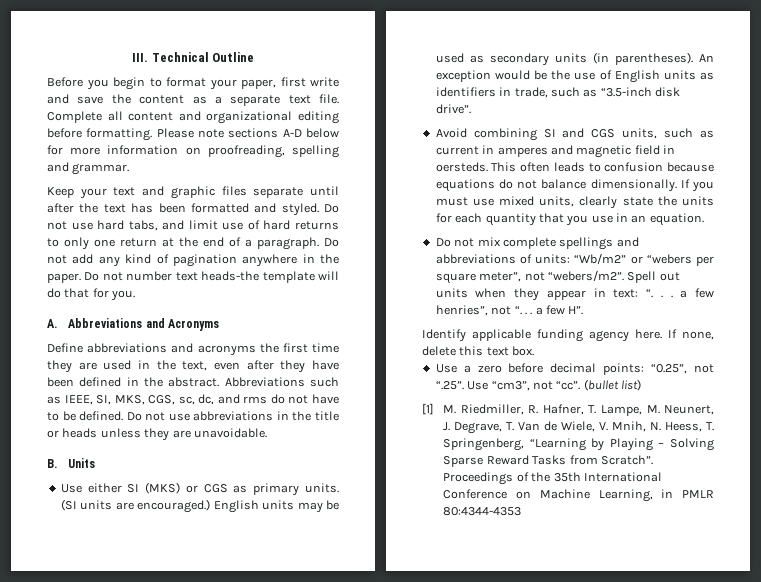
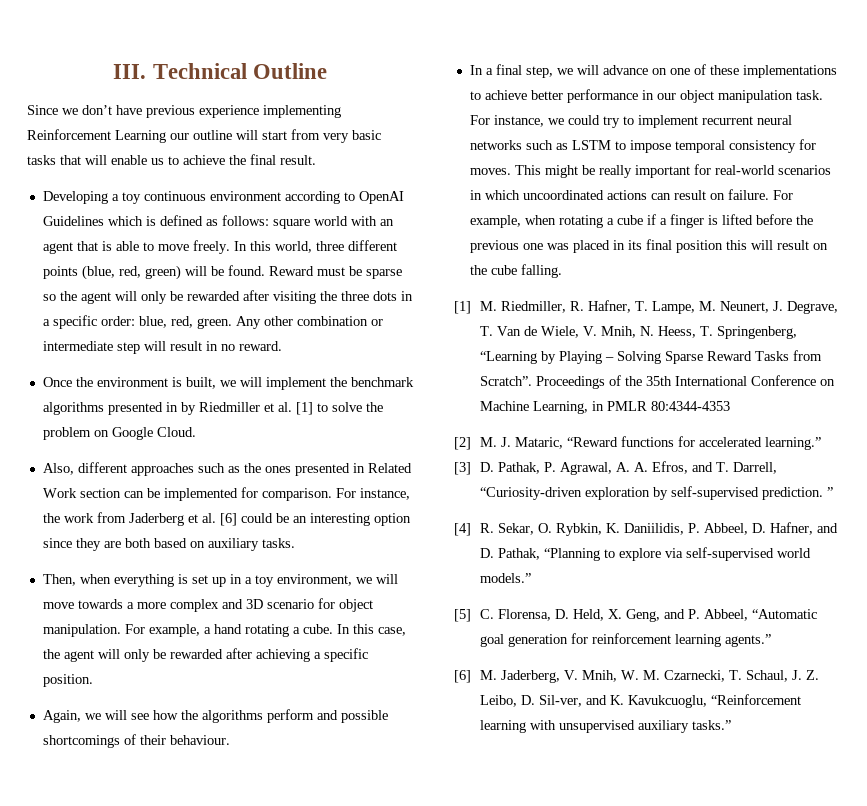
- Before you begin to format your paper, first write and save the content as a separate text file. Complete all content and organizational editing before formatting. Please note sections A-D below for more information on proofreading, spelling and grammar.
- Keep your text and graphic files separate until after the text has been formatted and styled. Do not use hard tabs, and limit use of hard returns to only one return at the end of a paragraph. Do not add any kind of pagination anywhere in the paper. Do not number text heads-the template will do that for you.
- A. Abbreviations and Acronyms
- Define abbreviations and acronyms the first time they are used in the text, even after they have been defined in the abstract. Abbreviations such as IEEE, SI, MKS, CGS, sc, dc, and rms do not have to be defined. Do not use abbreviations in the title or heads unless they are unavoidable.
- B. Units
- Use either SI (MKS) or CGS as primary units. (SI units are encouraged.) English units may be used as secondary units (in parentheses). An exception would be the use of English units as identifiers in trade, such as “3.5-inch disk drive”.
- Avoid combining SI and CGS units, such as current in amperes and magnetic field in oersteds. This often leads to confusion because equations do not balance dimensionally. If you must use mixed units, clearly state the units for each quantity that you use in an equation.
- Do not mix complete spellings and abbreviations of units: “Wb/m2” or “webers per square meter”, not “webers/m2”. Spell out units when they appear in text: “. . . a few henries”, not “. . . a few H”.
- Identify applicable funding agency here. If none, delete this text box.
- Use a zero before decimal points: “0.25”, not “.25”. Use “cm3”, not “cc”. (bullet list)
+ Since we don’t have previous experience implementing Reinforcement Learning our outline will start from very basic tasks that will enable us to achieve the final result.
+ Developing a toy continuous environment according to OpenAI Guidelines which is defined as follows: square world with an agent that is able to move freely. In this world, three different points (blue, red, green) will be found. Reward must be sparse so the agent will only be rewarded after visiting the three dots in a specific order: blue, red, green. Any other combination or intermediate step will result in no reward.
+ Once the environment is built, we will implement the benchmark algorithms presented in by Riedmiller et al. [1] to solve the problem on Google Cloud.
+ Also, different approaches such as the ones presented in Related Work section can be implemented for comparison. For instance, the work from Jaderberg et al. [6] could be an interesting option since they are both based on auxiliary tasks.
+ Then, when everything is set up in a toy environment, we will move towards a more complex and 3D scenario for object manipulation. For example, a hand rotating a cube. In this case, the agent will only be rewarded after achieving a specific position.
+ Again, we will see how the algorithms perform and possible shortcomings of their behaviour.
+ In a final step, we will advance on one of these implementations to achieve better performance in our object manipulation task. For instance, we could try to implement recurrent neural networks such as LSTM to impose temporal consistency for moves. This might be really important for real-world scenarios in which uncoordinated actions can result on failure. For example, when rotating a cube if a finger is lifted before the previous one was placed in its final position this will result on the cube falling.
+ [2] M. J. Mataric, “Reward functions for accelerated learning.”
+ [3] D. Pathak, P. Agrawal, A. A. Efros, and T. Darrell, “Curiosity-driven exploration by self-supervised prediction. ”
+ [4] R. Sekar, O. Rybkin, K. Daniilidis, P. Abbeel, D. Hafner, and D. Pathak, “Planning to explore via self-supervised world models.”
+ [5] C. Florensa, D. Held, X. Geng, and P. Abbeel, “Automatic goal generation for reinforcement learning agents.”
+ [6] M. Jaderberg, V. Mnih, W. M. Czarnecki, T. Schaul, J. Z. Leibo, D. Sil-ver, and K. Kavukcuoglu, “Reinforcement learning with unsupervised auxiliary tasks.”

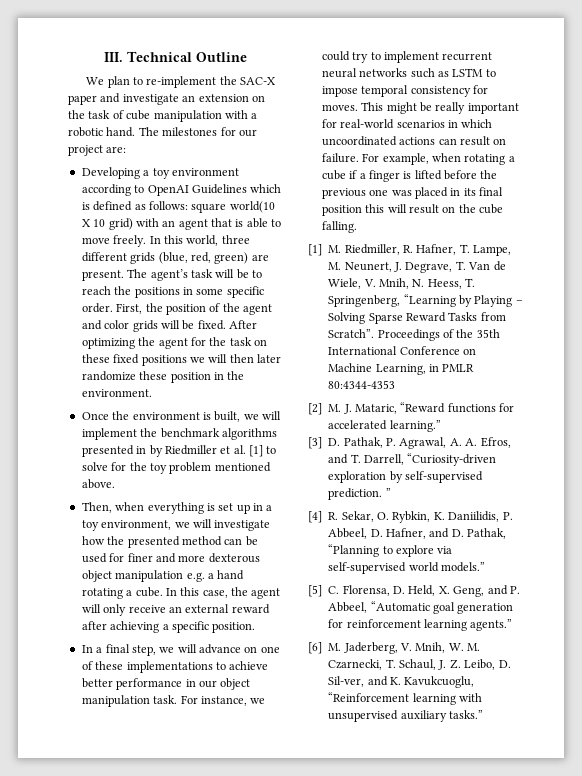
- Since we don’t have previous experience implementing Reinforcement Learning our outline will start from very basic tasks that will enable us to achieve the final result.
+ We plan to re-implement the SAC-X paper and investigate an extension on the task of cube manipulation with a robotic hand. The milestones for our project are:
- Developing a toy continuous environment according to OpenAI Guidelines which is defined as follows: square world with an agent that is able to move freely.
+ Developing a toy environment according to OpenAI Guidelines which is defined as follows: square world(10 X 10 grid) with an agent that is able to move freely.
- In this world, three different points (blue, red, green) will be found. Reward must be sparse so the agent will only be rewarded after visiting the three dots in a specific order: blue, red, green. Any other combination or intermediate step will result in no reward.
+ In this world, three different grids (blue, red, green) are present. The agent’s task will be to reach the positions in some specific order. First, the position of the agent and color grids will be fixed. After optimizing the agent for the task on these fixed positions we will then later randomize these position in the environment.
- Once the environment is built, we will implement the benchmark algorithms presented in by Riedmiller et al. [1] to solve the problem on Google Cloud.
- Also, different approaches such as the ones presented in Related Work section can be implemented for comparison. For instance, the work from Jaderberg et al. [6] could be an interesting option since they are both based on auxiliary tasks.
+ Once the environment is built, we will implement the benchmark algorithms presented in by Riedmiller et al. [1] to solve for the toy problem mentioned above.
- Then, when everything is set up in a toy environment, we will move towards a more complex and 3D scenario for object manipulation. For example, a hand rotating a cube.
+ Then, when everything is set up in a toy environment, we will investigate how the presented method can be used for finer and more dexterous object manipulation e.g. a hand rotating a cube.
- In this case, the agent will only be rewarded after achieving a specific position.
+ In this case, the agent will only receive an external reward after achieving a specific position.
- Again, we will see how the algorithms perform and possible shortcomings of their behaviour.

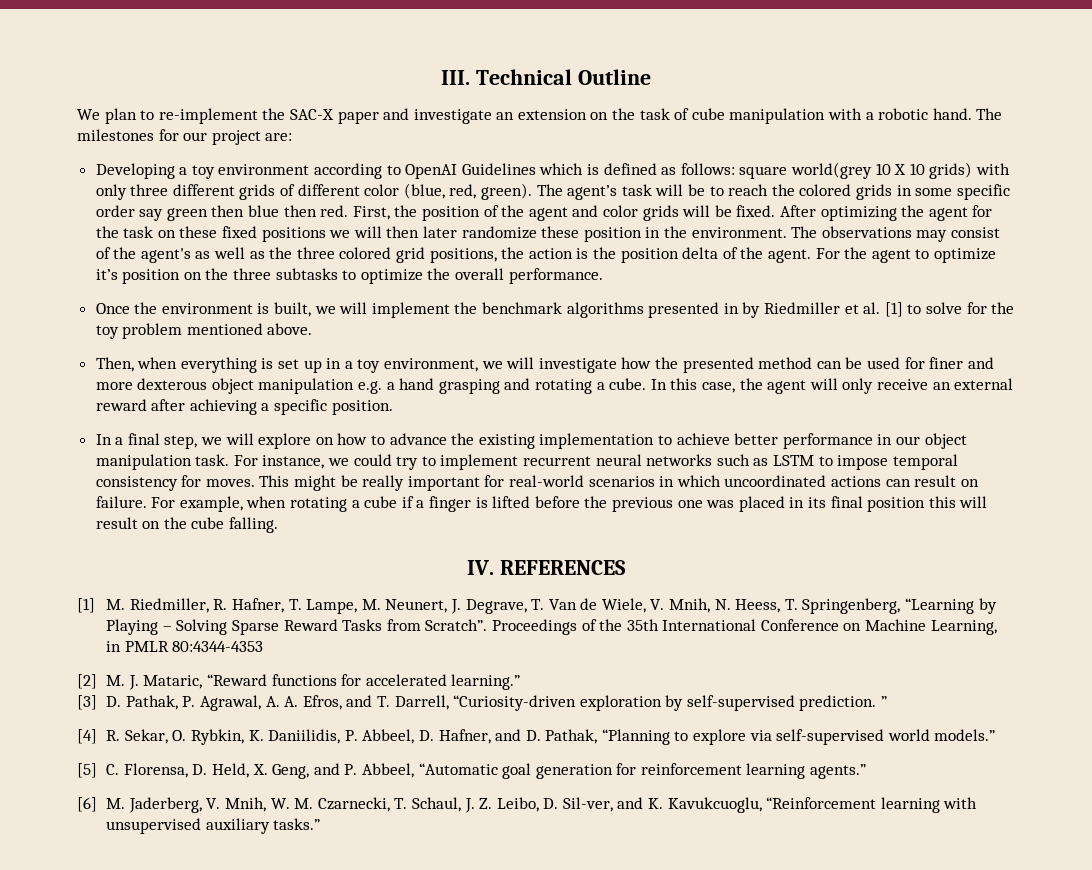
- Developing a toy environment according to OpenAI Guidelines which is defined as follows: square world(10 X 10 grid) with an agent that is able to move freely. In this world, three different grids (blue, red, green) are present.
+ Developing a toy environment according to OpenAI Guidelines which is defined as follows: square world(grey 10 X 10 grids) with only three different grids of different color (blue, red, green).
- The agent’s task will be to reach the positions in some specific order.
+ The agent’s task will be to reach the colored grids in some specific order say green then blue then red.
+ The observations may consist of the agent's as well as the three colored grid positions, the action is the position delta of the agent. For the agent to optimize it’s position on the three subtasks to optimize the overall performance.
- Then, when everything is set up in a toy environment, we will investigate how the presented method can be used for finer and more dexterous object manipulation e.g. a hand rotating a cube.
+ Then, when everything is set up in a toy environment, we will investigate how the presented method can be used for finer and more dexterous object manipulation e.g. a hand grasping and rotating a cube.
- In a final step, we will advance on one of these implementations to achieve better performance in our object manipulation task.
+ In a final step, we will explore on how to advance the existing implementation to achieve better performance in our object manipulation task.
+ IV. REFERENCES

